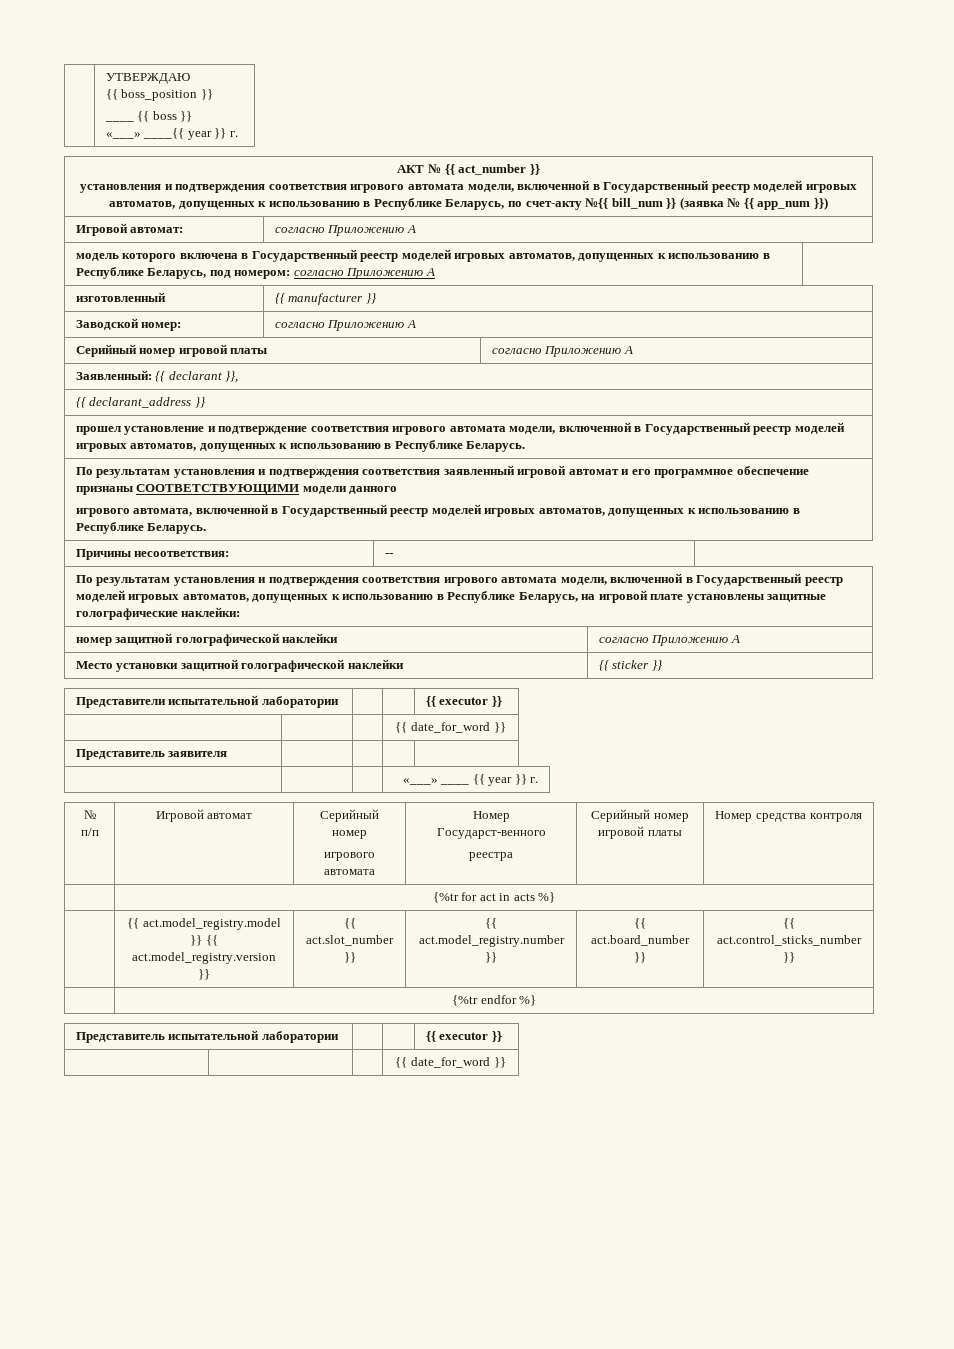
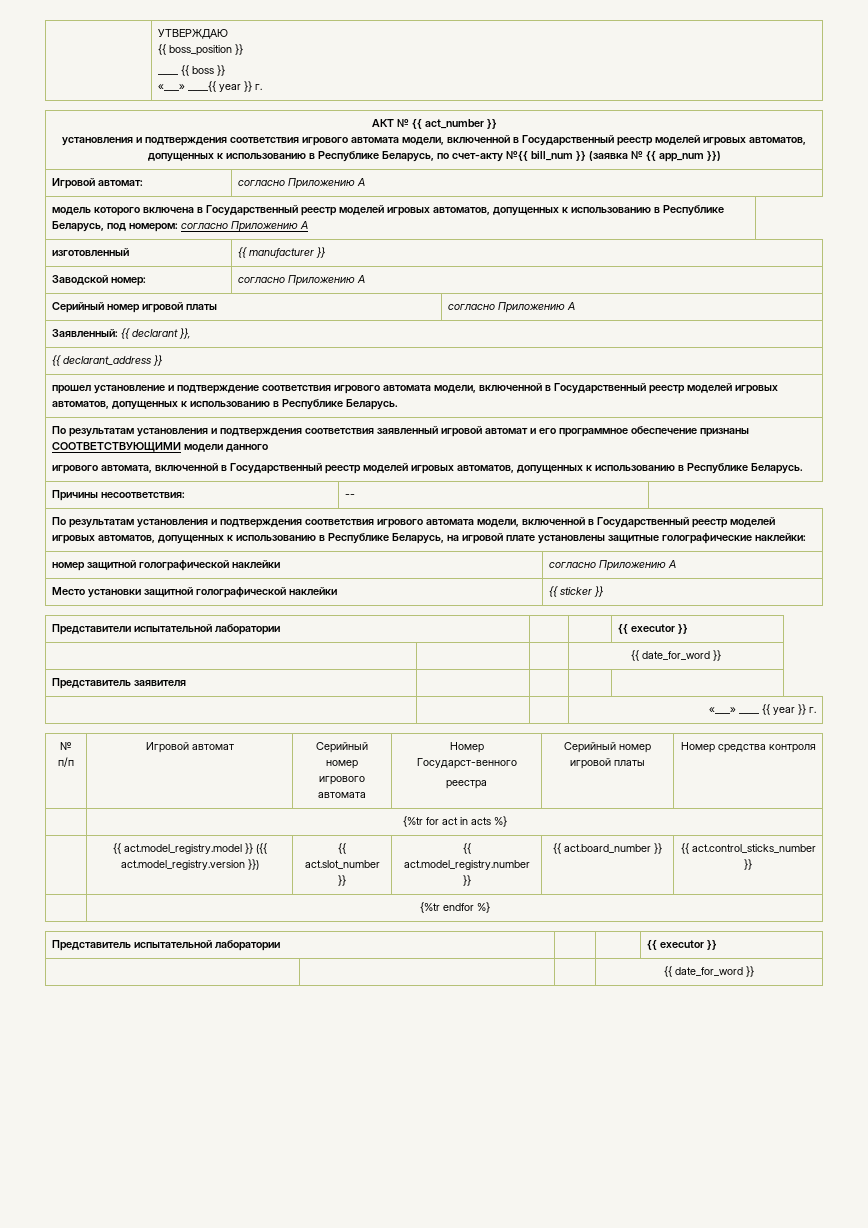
- | {{ act.model_registry.model }} {{ act.model_registry.version }} | {{ act.slot_number }} | {{ act.model_registry.number }} | {{ act.board_number }} | {{ act.control_sticks_number }}
+ | {{ act.model_registry.model }} ({{ act.model_registry.version }}) | {{ act.slot_number }} | {{ act.model_registry.number }} | {{ act.board_number }} | {{ act.control_sticks_number }}

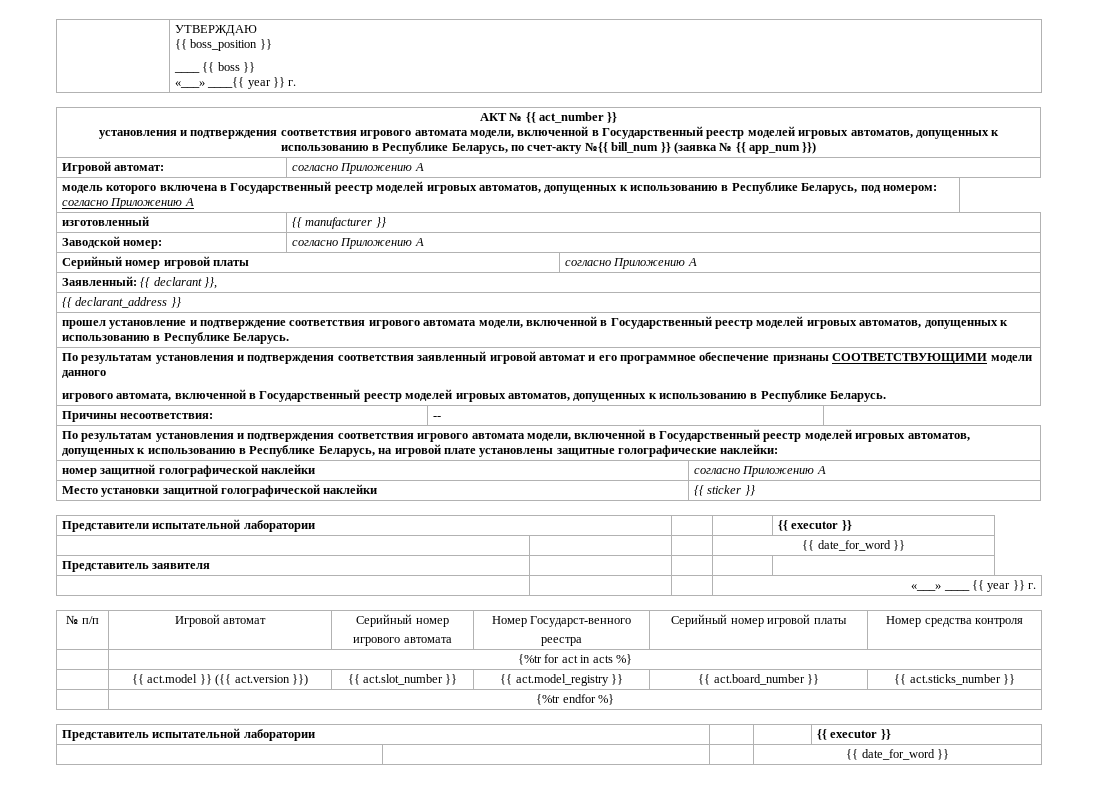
- | {{ act.model_registry.model }} ({{ act.model_registry.version }}) | {{ act.slot_number }} | {{ act.model_registry.number }} | {{ act.board_number }} | {{ act.control_sticks_number }}
+ | {{ act.model }} ({{ act.version }}) | {{ act.slot_number }} | {{ act.model_registry }} | {{ act.board_number }} | {{ act.sticks_number }}

